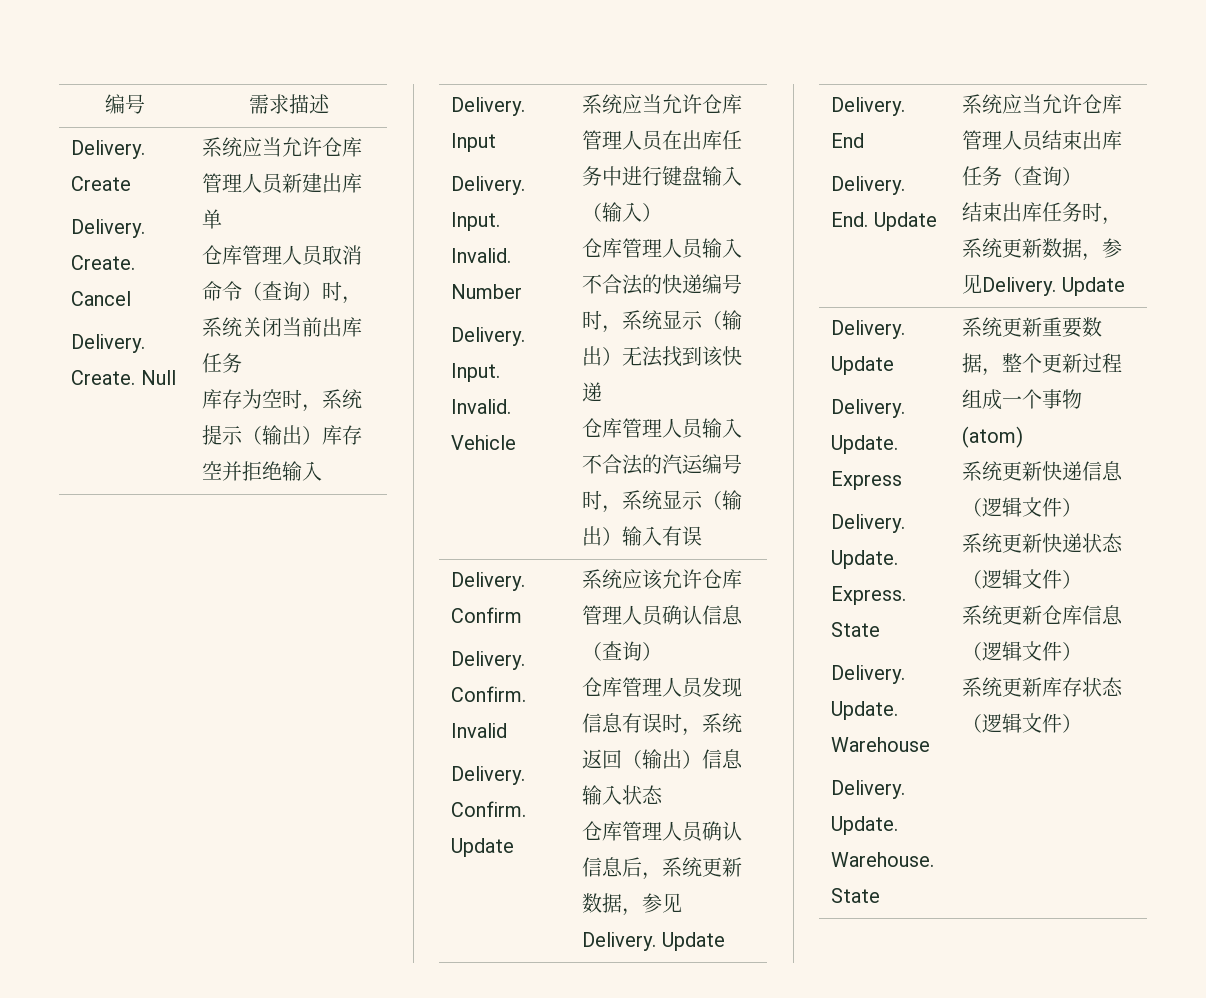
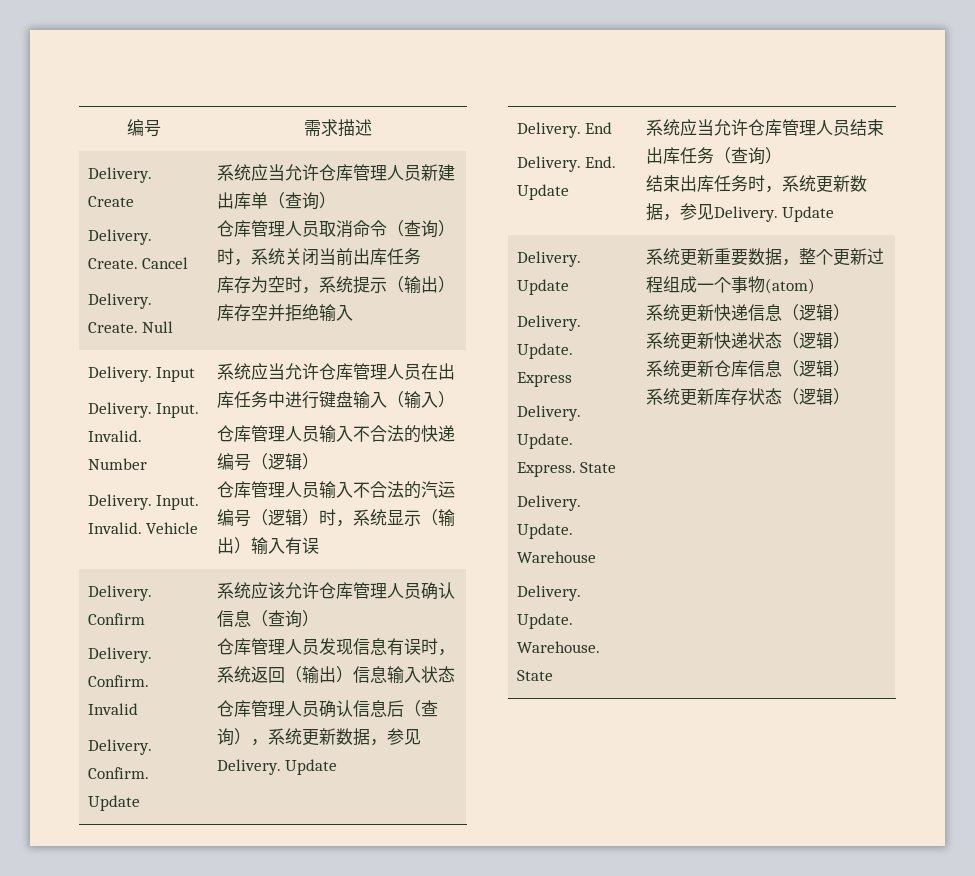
- 系统应当允许仓库管理人员新建出库单
+ 系统应当允许仓库管理人员新建出库单（查询）
- 仓库管理人员输入不合法的快递编号时，系统显示（输出）无法找到该快递
+ 仓库管理人员输入不合法的快递编号（逻辑）
- 仓库管理人员输入不合法的汽运编号时，系统显示（输出）输入有误
+ 仓库管理人员输入不合法的汽运编号（逻辑）时，系统显示（输出）输入有误
- 仓库管理人员确认信息后，系统更新数据，参见Delivery.
+ 仓库管理人员确认信息后（查询），系统更新数据，参见Delivery.
- 系统更新快递信息（逻辑文件）
+ 系统更新快递信息（逻辑）
- 系统更新快递状态（逻辑文件）
+ 系统更新快递状态（逻辑）
- 系统更新仓库信息（逻辑文件）
+ 系统更新仓库信息（逻辑）
- 系统更新库存状态（逻辑文件）
+ 系统更新库存状态（逻辑）

